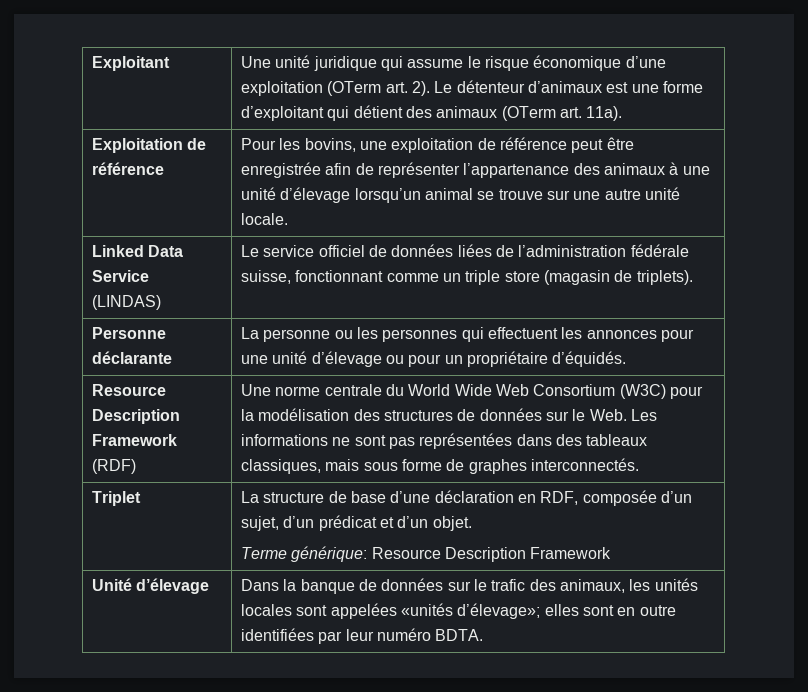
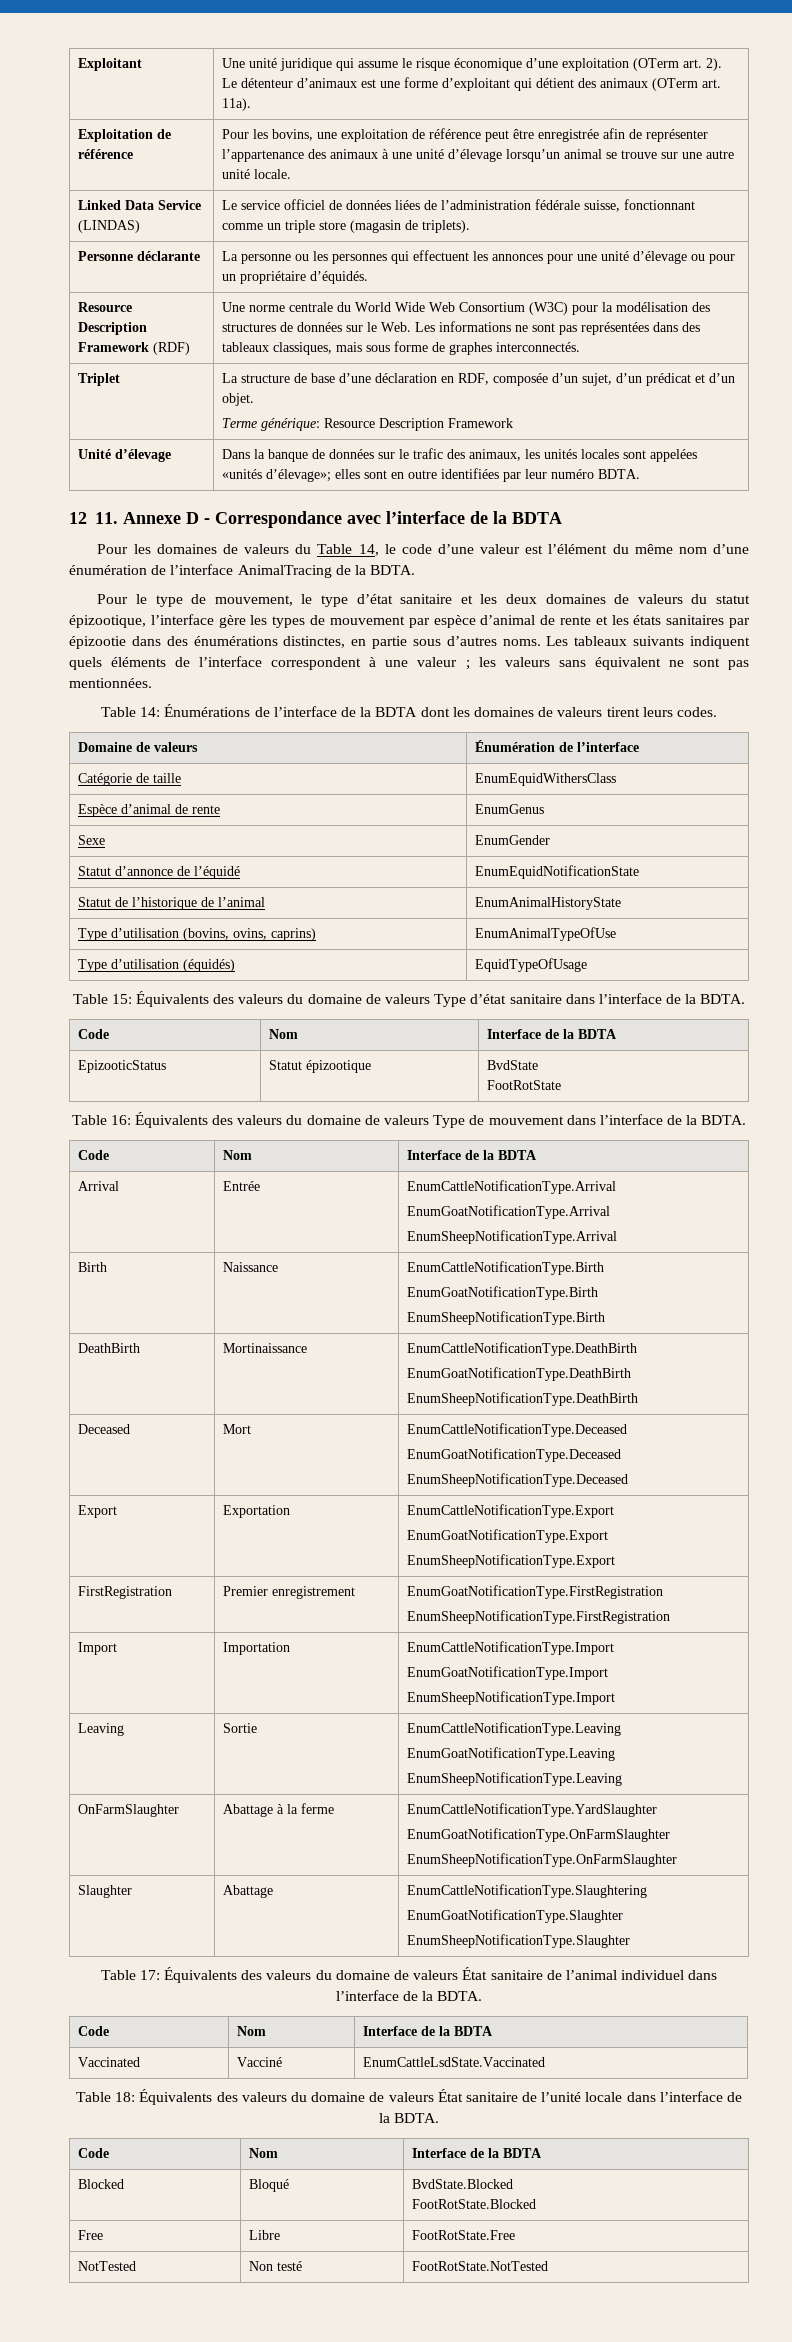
+ 12 11. Annexe D - Correspondance avec l’interface de la BDTA
+ Pour les domaines de valeurs du Table 14, le code d’une valeur est l’élément du même nom d’une énumération de l’interface AnimalTracing de la BDTA.
+ Pour le type de mouvement, le type d’état sanitaire et les deux domaines de valeurs du statut épizootique, l’interface gère les types de mouvement par espèce d’animal de rente et les états sanitaires par épizootie dans des énumérations distinctes, en partie sous d’autres noms. Les tableaux suivants indiquent quels éléments de l’interface correspondent à une valeur ; les valeurs sans équivalent ne sont pas mentionnées.
+ Table 14: Énumérations de l’interface de la BDTA dont les domaines de valeurs tirent leurs codes.
+ Domaine de valeurs | Énumération de l’interface
+ Catégorie de taille | EnumEquidWithersClass
+ Espèce d’animal de rente | EnumGenus
+ Sexe | EnumGender
+ Statut d’annonce de l’équidé | EnumEquidNotificationState
+ Statut de l’historique de l’animal | EnumAnimalHistoryState
+ Type d’utilisation (bovins, ovins, caprins) | EnumAnimalTypeOfUse
+ Type d’utilisation (équidés) | EquidTypeOfUsage
+ Table 15: Équivalents des valeurs du domaine de valeurs Type d’état sanitaire dans l’interface de la BDTA.
+ Code | Nom | Interface de la BDTA
+ EpizooticStatus | Statut épizootique | BvdState
+ FootRotState
+ Table 16: Équivalents des valeurs du domaine de valeurs Type de mouvement dans l’interface de la BDTA.
+ Code | Nom | Interface de la BDTA
+ Arrival | Entrée | EnumCattleNotificationType.Arrival
+ EnumGoatNotificationType.Arrival
+ EnumSheepNotificationType.Arrival
+ Birth | Naissance | EnumCattleNotificationType.Birth
+ EnumGoatNotificationType.Birth
+ EnumSheepNotificationType.Birth
+ DeathBirth | Mortinaissance | EnumCattleNotificationType.DeathBirth
+ EnumGoatNotificationType.DeathBirth
+ EnumSheepNotificationType.DeathBirth
+ Deceased | Mort | EnumCattleNotificationType.Deceased
+ EnumGoatNotificationType.Deceased
+ EnumSheepNotificationType.Deceased
+ Export | Exportation | EnumCattleNotificationType.Export
+ EnumGoatNotificationType.Export
+ EnumSheepNotificationType.Export
+ FirstRegistration | Premier enregistrement | EnumGoatNotificationType.FirstRegistration
+ EnumSheepNotificationType.FirstRegistration
+ Import | Importation | EnumCattleNotificationType.Import
+ EnumGoatNotificationType.Import
+ EnumSheepNotificationType.Import
+ Leaving | Sortie | EnumCattleNotificationType.Leaving
+ EnumGoatNotificationType.Leaving
+ EnumSheepNotificationType.Leaving
+ OnFarmSlaughter | Abattage à la ferme | EnumCattleNotificationType.YardSlaughter
+ EnumGoatNotificationType.OnFarmSlaughter
+ EnumSheepNotificationType.OnFarmSlaughter
+ Slaughter | Abattage | EnumCattleNotificationType.Slaughtering
+ EnumGoatNotificationType.Slaughter
+ EnumSheepNotificationType.Slaughter
+ Table 17: Équivalents des valeurs du domaine de valeurs État sanitaire de l’animal individuel dans l’interface de la BDTA.
+ Code | Nom | Interface de la BDTA
+ Vaccinated | Vacciné | EnumCattleLsdState.Vaccinated
+ Table 18: Équivalents des valeurs du domaine de valeurs État sanitaire de l’unité locale dans l’interface de la BDTA.
+ Code | Nom | Interface de la BDTA
+ Blocked | Bloqué | BvdState.Blocked
+ FootRotState.Blocked
+ Free | Libre | FootRotState.Free
+ NotTested | Non testé | FootRotState.NotTested

